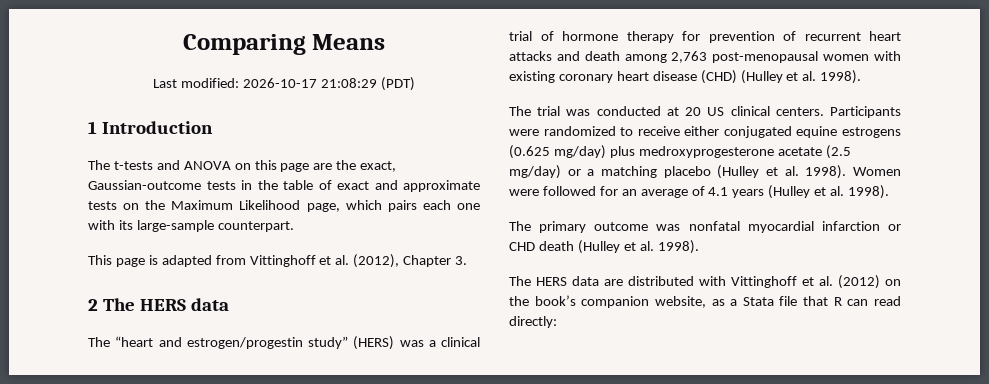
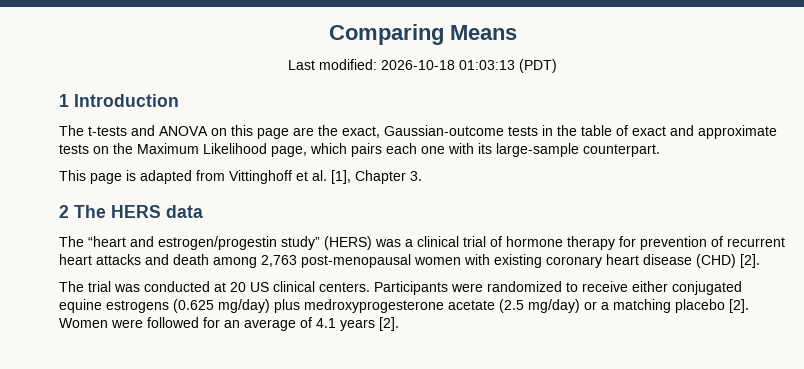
- Last modified: 2026-10-17 21:08:29 (PDT)
+ Last modified: 2026-10-18 01:03:13 (PDT)
- This page is adapted from Vittinghoff et al. (2012), Chapter 3.
+ This page is adapted from Vittinghoff et al. [1], Chapter 3.
- The “heart and estrogen/progestin study” (HERS) was a clinical trial of hormone therapy for prevention of recurrent heart attacks and death among 2,763 post-menopausal women with existing coronary heart disease (CHD) (Hulley et al. 1998).
+ The “heart and estrogen/progestin study” (HERS) was a clinical trial of hormone therapy for prevention of recurrent heart attacks and death among 2,763 post-menopausal women with existing coronary heart disease (CHD) [2].
- Participants were randomized to receive either conjugated equine estrogens (0.625 mg/day) plus medroxyprogesterone acetate (2.5 mg/day) or a matching placebo (Hulley et al. 1998).
+ Participants were randomized to receive either conjugated equine estrogens (0.625 mg/day) plus medroxyprogesterone acetate (2.5 mg/day) or a matching placebo [2].
- Women were followed for an average of 4.1 years (Hulley et al. 1998).
- The primary outcome was nonfatal myocardial infarction or CHD death (Hulley et al. 1998).
- The HERS data are distributed with Vittinghoff et al. (2012) on the book’s companion website, as a Stata file that R can read directly:
+ Women were followed for an average of 4.1 years [2].

